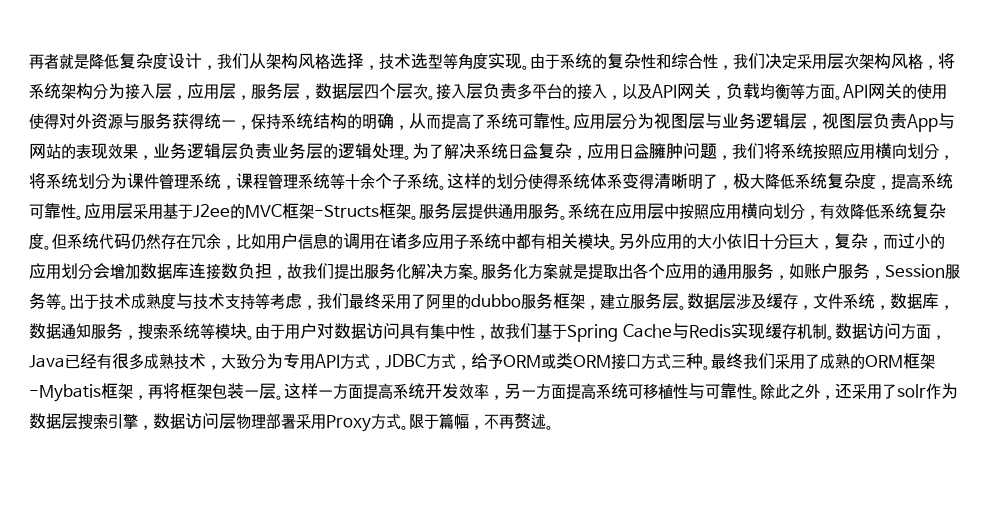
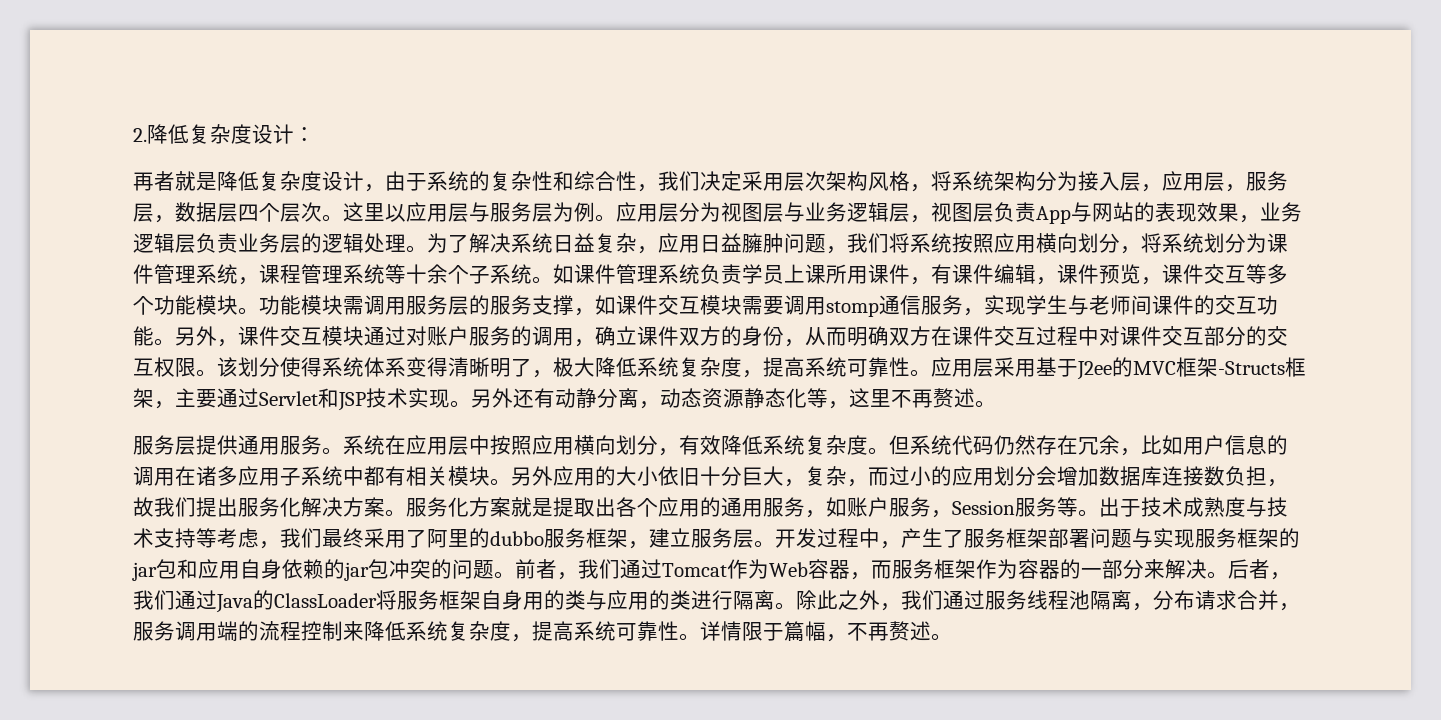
+ 2.降低复杂度设计：
- 再者就是降低复杂度设计，我们从架构风格选择，技术选型等角度实现。由于系统的复杂性和综合性，我们决定采用层次架构风格，将系统架构分为接入层，应用层，服务层，数据层四个层次。
+ 再者就是降低复杂度设计，由于系统的复杂性和综合性，我们决定采用层次架构风格，将系统架构分为接入层，应用层，服务层，数据层四个层次。
- 接入层负责多平台的接入，以及API网关，负载均衡等方面。API网关的使用使得对外资源与服务获得统一，保持系统结构的明确，从而提高了系统可靠性。
+ 这里以应用层与服务层为例。
- 这样的划分使得系统体系变得清晰明了，极大降低系统复杂度，提高系统可靠性。
+ 如课件管理系统负责学员上课所用课件，有课件编辑，课件预览，课件交互等多个功能模块。功能模块需调用服务层的服务支撑，如课件交互模块需要调用stomp通信服务，实现学生与老师间课件的交互功能。另外，课件交互模块通过对账户服务的调用，确立课件双方的身份，从而明确双方在课件交互过程中对课件交互部分的交互权限。该划分使得系统体系变得清晰明了，极大降低系统复杂度，提高系统可靠性。
- 应用层采用基于J2ee的MVC框架-Structs框架。服务层提供通用服务。
+ 应用层采用基于J2ee的MVC框架-Structs框架，主要通过Servlet和JSP技术实现。另外还有动静分离，动态资源静态化等，这里不再赘述。
+ 服务层提供通用服务。
- 数据层涉及缓存，文件系统，数据库，数据通知服务，搜索系统等模块。由于用户对数据访问具有集中性，故我们基于Spring Cache与Redis实现缓存机制。数据访问方面，Java已经有很多成熟技术，大致分为专用API方式，JDBC方式，给予ORM或类ORM接口方式三种。最终我们采用了成熟的ORM框架-Mybatis框架，再将框架包装一层。这样一方面提高系统开发效率，另一方面提高系统可移植性与可靠性。除此之外，还采用了solr作为数据层搜索引擎，数据访问层物理部署采用Proxy方式。限于篇幅，不再赘述。
+ 开发过程中，产生了服务框架部署问题与实现服务框架的jar包和应用自身依赖的jar包冲突的问题。前者，我们通过Tomcat作为Web容器，而服务框架作为容器的一部分来解决。后者，我们通过Java的ClassLoader将服务框架自身用的类与应用的类进行隔离。除此之外，我们通过服务线程池隔离，分布请求合并，服务调用端的流程控制来降低系统复杂度，提高系统可靠性。详情限于篇幅，不再赘述。

